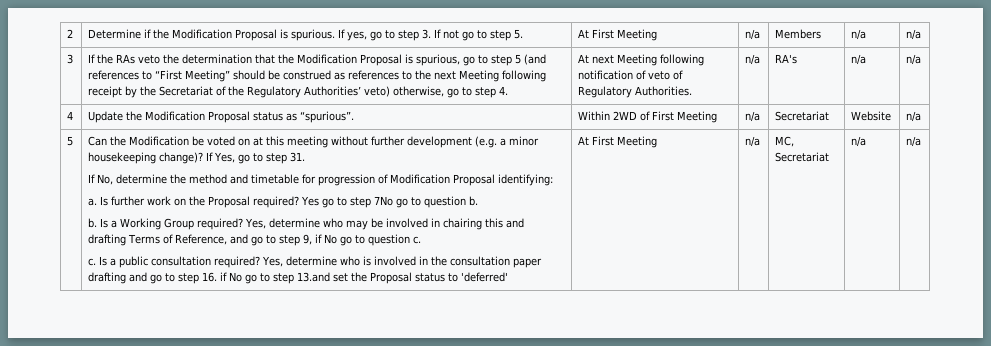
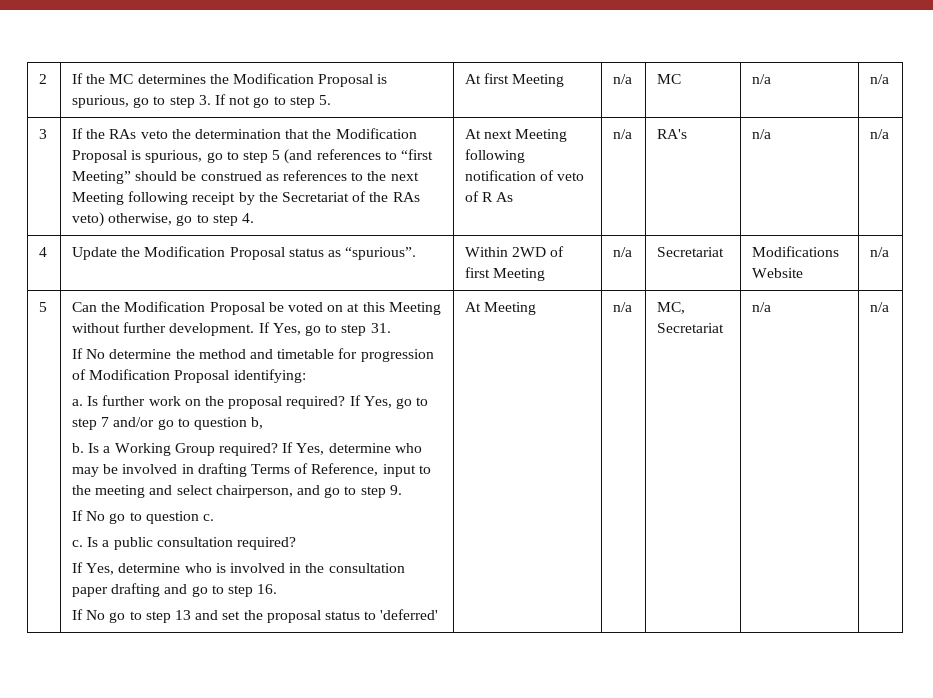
- 2 | Determine if the Modification Proposal is spurious. If yes, go to step 3. If not go to step 5. | At First Meeting | n/a | Members | n/a | n/a
+ 2 | If the MC determines the Modification Proposal is spurious, go to step 3. If not go to step 5. | At first Meeting | n/a | MC | n/a | n/a
- If the RAs veto the determination that the Modification Proposal is spurious, go to step 5 (and references to “First Meeting” should be construed as references to the next Meeting following receipt by the Secretariat of the Regulatory Authorities’ veto) otherwise, go to step 4.
+ If the RAs veto the determination that the Modification Proposal is spurious, go to step 5 (and references to “first Meeting” should be construed as references to the next Meeting following receipt by the Secretariat of the RAs veto) otherwise, go to step 4.
- At next Meeting following notification of veto of Regulatory Authorities.
+ At next Meeting following notification of veto of R As
- 4 | Update the Modification Proposal status as “spurious”. | Within 2WD of First Meeting | n/a | Secretariat | Website | n/a
+ 4 | Update the Modification Proposal status as “spurious”. | Within 2WD of first Meeting | n/a | Secretariat | Modifications Website | n/a
- Can the Modification be voted on at this meeting without further development (e.g. a minor housekeeping change)?
+ Can the Modification Proposal be voted on at this Meeting without further development.
- If No, determine the method and timetable for progression of Modification Proposal identifying:
+ If No determine the method and timetable for progression of Modification Proposal identifying:
- Is further work on the Proposal required? Yes go to step 7No go to question b.
+ Is further work on the proposal required? If Yes, go to step 7 and/or go to question b,
- Yes, determine who may be involved in chairing this and drafting Terms of Reference, and go to step 9, if No go to question c.
+ If Yes, determine who may be involved in drafting Terms of Reference, input to the meeting and select chairperson, and go to step 9.
+ If No go to question c.
- Is a public consultation required? Yes, determine who is involved in the consultation paper drafting and go to step 16. if No go to step 13.and set the Proposal status to 'deferred' | At First Meeting
+ Is a public consultation required?
+ If Yes, determine who is involved in the consultation paper drafting and go to step 16.
+ If No go to step 13 and set the proposal status to 'deferred' | At Meeting

